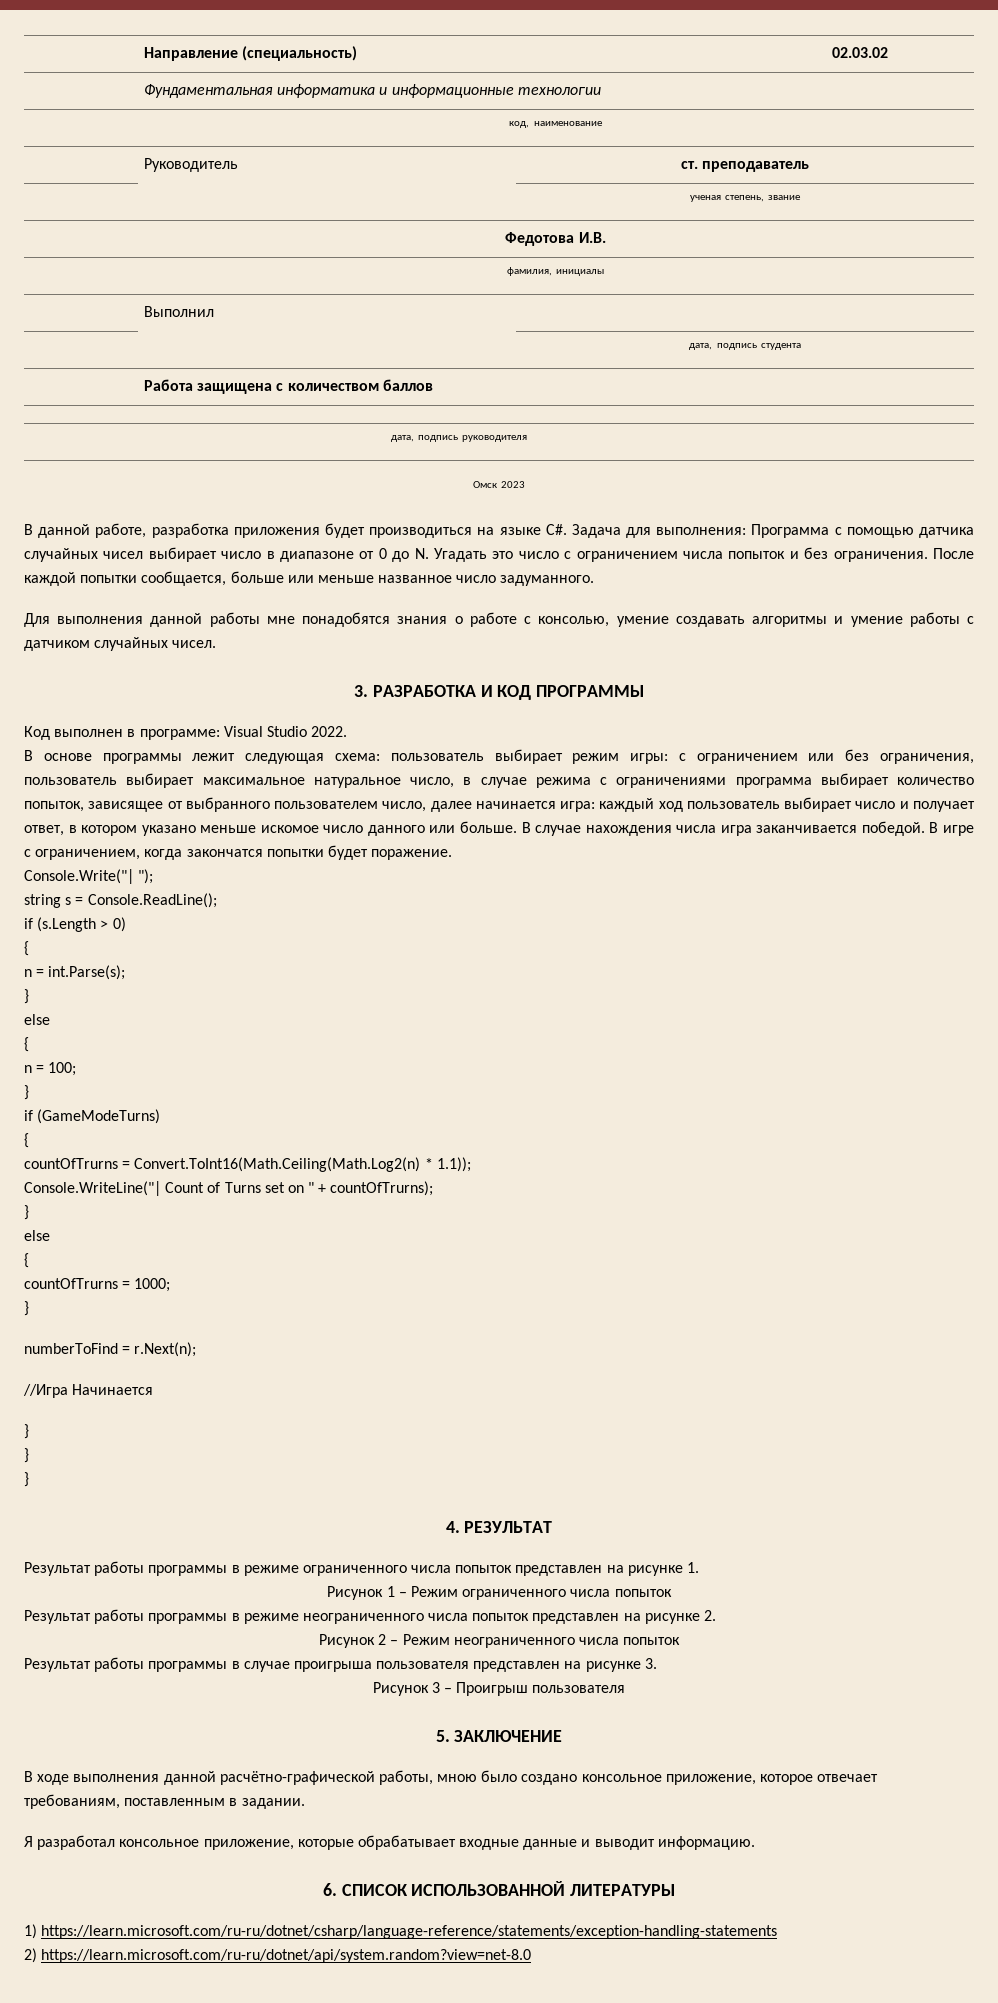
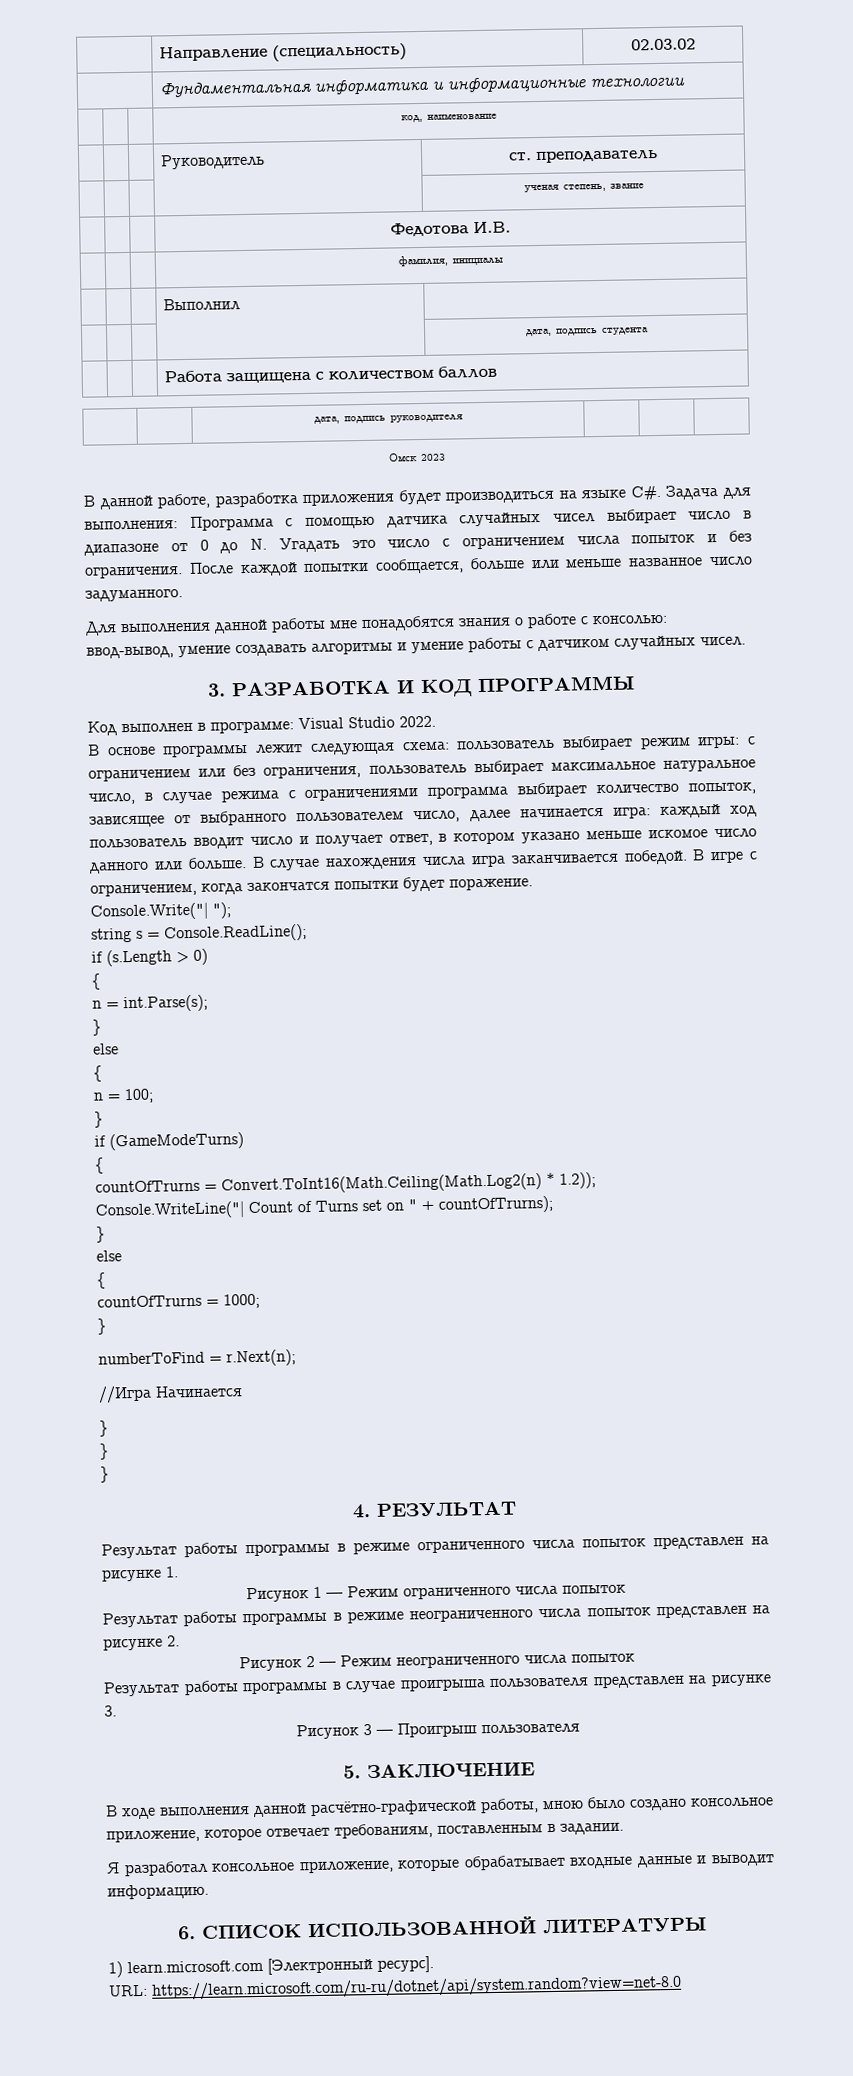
- Для выполнения данной работы мне понадобятся знания о работе с консолью, умение создавать алгоритмы и умение работы с датчиком случайных чисел.
+ Для выполнения данной работы мне понадобятся знания о работе с консолью: ввод-вывод, умение создавать алгоритмы и умение работы с датчиком случайных чисел.
- В основе программы лежит следующая схема: пользователь выбирает режим игры: с ограничением или без ограничения, пользователь выбирает максимальное натуральное число, в случае режима с ограничениями программа выбирает количество попыток, зависящее от выбранного пользователем число, далее начинается игра: каждый ход пользователь выбирает число и получает ответ, в котором указано меньше искомое число данного или больше.
+ В основе программы лежит следующая схема: пользователь выбирает режим игры: с ограничением или без ограничения, пользователь выбирает максимальное натуральное число, в случае режима с ограничениями программа выбирает количество попыток, зависящее от выбранного пользователем число, далее начинается игра: каждый ход пользователь вводит число и получает ответ, в котором указано меньше искомое число данного или больше.
- countOfTrurns = Convert.ToInt16(Math.Ceiling(Math.Log2(n) * 1.1));
+ countOfTrurns = Convert.ToInt16(Math.Ceiling(Math.Log2(n) * 1.2));
- Рисунок 1 – Режим ограниченного числа попыток
+ Рисунок 1 — Режим ограниченного числа попыток
- Рисунок 2 – Режим неограниченного числа попыток
+ Рисунок 2 — Режим неограниченного числа попыток
- Рисунок 3 – Проигрыш пользователя
+ Рисунок 3 — Проигрыш пользователя
- 1) https://learn.microsoft.com/ru-ru/dotnet/csharp/language-reference/statements/exception-handling-statements
- 2) https://learn.microsoft.com/ru-ru/dotnet/api/system.random?view=net-8.0
+ 1) learn.microsoft.com [Электронный ресурс].
+ URL: https://learn.microsoft.com/ru-ru/dotnet/api/system.random?view=net-8.0

